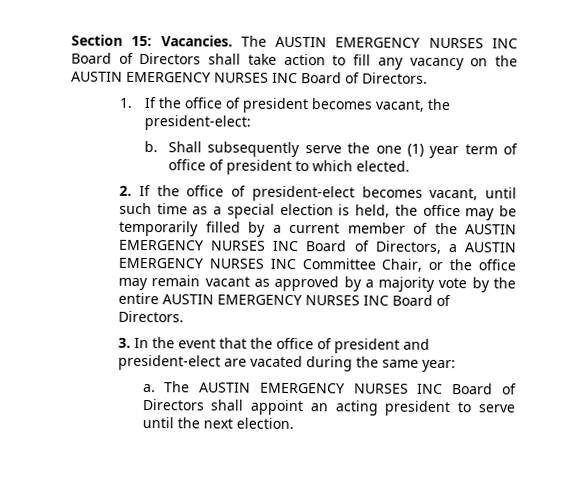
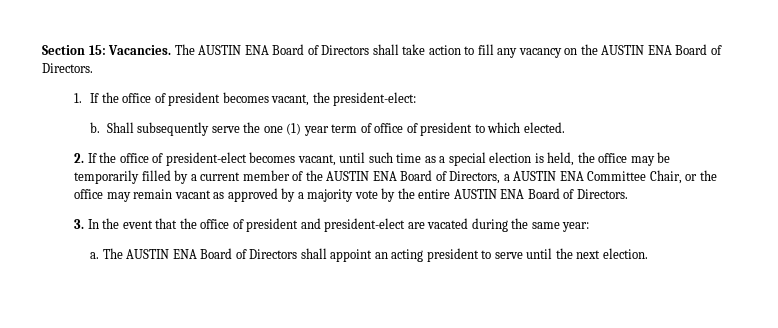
- The AUSTIN EMERGENCY NURSES INC Board of Directors shall take action to fill any vacancy on the AUSTIN EMERGENCY NURSES INC Board of Directors.
+ The AUSTIN ENA Board of Directors shall take action to fill any vacancy on the AUSTIN ENA Board of Directors.
- 2. If the office of president-elect becomes vacant, until such time as a special election is held, the office may be temporarily filled by a current member of the AUSTIN EMERGENCY NURSES INC Board of Directors, a AUSTIN EMERGENCY NURSES INC Committee Chair, or the office may remain vacant as approved by a majority vote by the entire AUSTIN EMERGENCY NURSES INC Board of Directors.
+ 2. If the office of president-elect becomes vacant, until such time as a special election is held, the office may be temporarily filled by a current member of the AUSTIN ENA Board of Directors, a AUSTIN ENA Committee Chair, or the office may remain vacant as approved by a majority vote by the entire AUSTIN ENA Board of Directors.
- The AUSTIN EMERGENCY NURSES INC Board of Directors shall appoint an acting president to serve until the next election.
+ The AUSTIN ENA Board of Directors shall appoint an acting president to serve until the next election.

